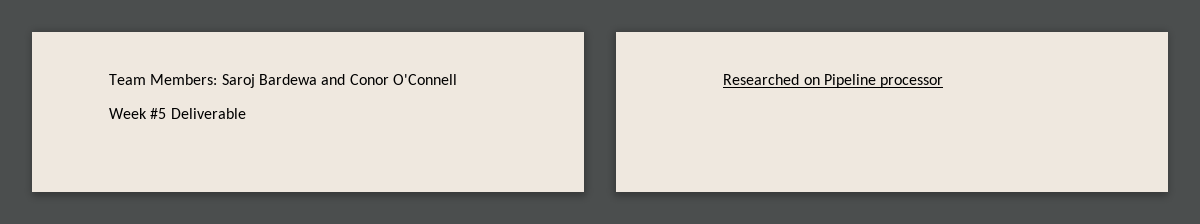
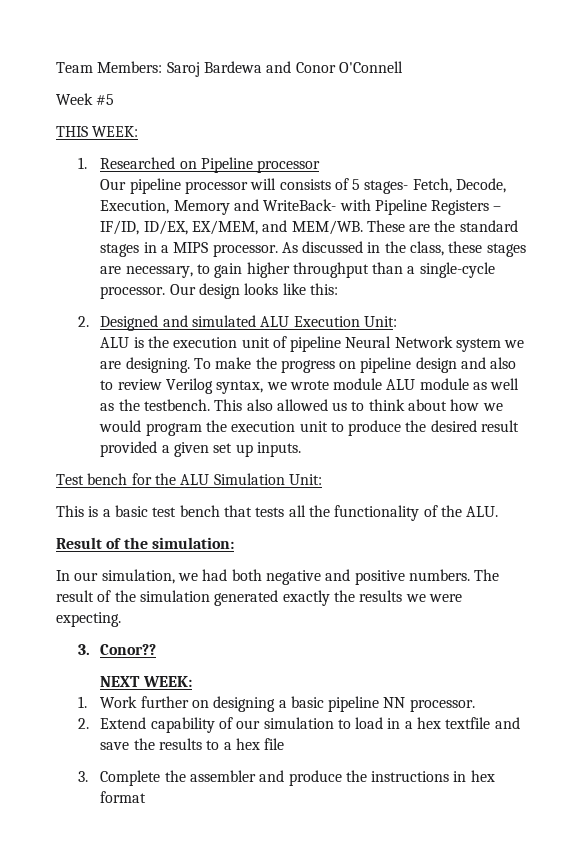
- Week #5 Deliverable
- Researched on Pipeline processor
+ Week #5
+ THIS WEEK:
+ 1. Researched on Pipeline processor
+ Our pipeline processor will consists of 5 stages- Fetch, Decode, Execution, Memory and WriteBack- with Pipeline Registers – IF/ID, ID/EX, EX/MEM, and MEM/WB. These are the standard stages in a MIPS processor. As discussed in the class, these stages are necessary, to gain higher throughput than a single-cycle processor. Our design looks like this:
+ 2. Designed and simulated ALU Execution Unit:
+ ALU is the execution unit of pipeline Neural Network system we are designing. To make the progress on pipeline design and also to review Verilog syntax, we wrote module ALU module as well as the testbench. This also allowed us to think about how we would program the execution unit to produce the desired result provided a given set up inputs.
+ Test bench for the ALU Simulation Unit:
+ This is a basic test bench that tests all the functionality of the ALU.
+ Result of the simulation:
+ In our simulation, we had both negative and positive numbers. The result of the simulation generated exactly the results we were expecting.
+ 3. Conor??
+ NEXT WEEK:
+ 1. Work further on designing a basic pipeline NN processor.
+ 2. Extend capability of our simulation to load in a hex textfile and save the results to a hex file
+ 3. Complete the assembler and produce the instructions in hex format

